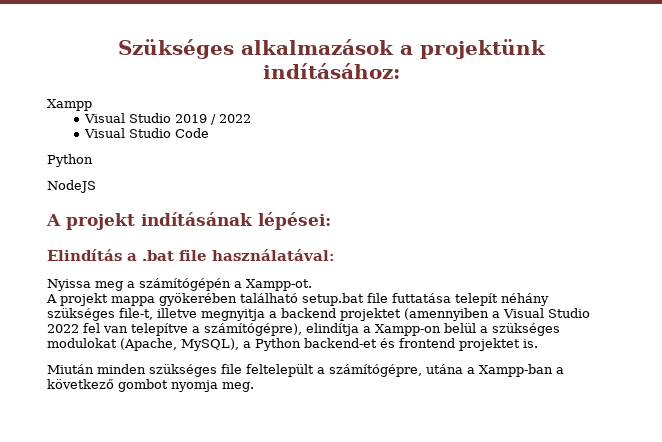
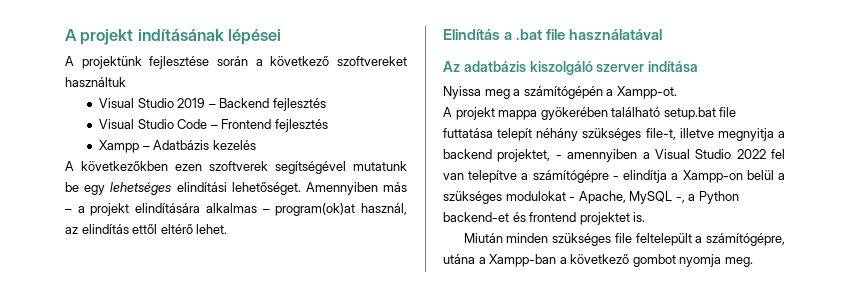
- Szükséges alkalmazások a projektünk indításához:
- Xampp
+ A projekt indításának lépései
+ A projektünk fejlesztése során a következő szoftvereket használtuk
- Visual Studio 2019 / 2022
+ Visual Studio 2019 – Backend fejlesztés
- Visual Studio Code
- Python
- NodeJS
- A projekt indításának lépései:
- Elindítás a .bat file használatával:
+ Visual Studio Code – Frontend fejlesztés
+ Xampp – Adatbázis kezelés
+ A következőkben ezen szoftverek segítségével mutatunk be egy lehetséges elindítási lehetőséget. Amennyiben más – a projekt elindítására alkalmas – program(ok)at használ, az elindítás ettől eltérő lehet.
+ Elindítás a .bat file használatával
+ Az adatbázis kiszolgáló szerver indítása
- A projekt mappa gyökerében található setup.bat file futtatása telepít néhány szükséges file-t, illetve megnyitja a backend projektet (amennyiben a Visual Studio 2022 fel van telepítve a számítógépre), elindítja a Xampp-on belül a szükséges modulokat (Apache, MySQL), a Python backend-et és frontend projektet is.
+ A projekt mappa gyökerében található setup.bat file futtatása telepít néhány szükséges file-t, illetve megnyitja a backend projektet, - amennyiben a Visual Studio 2022 fel van telepítve a számítógépre - elindítja a Xampp-on belül a szükséges modulokat - Apache, MySQL -, a Python backend-et és frontend projektet is.

